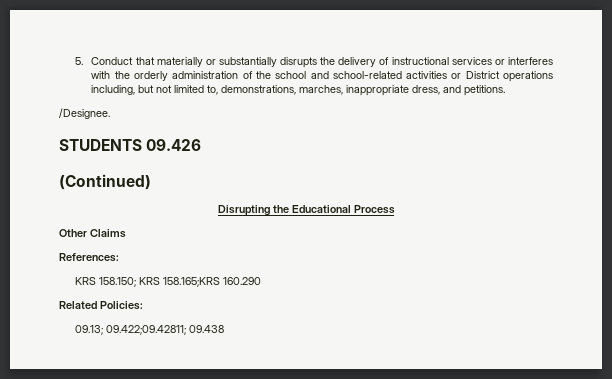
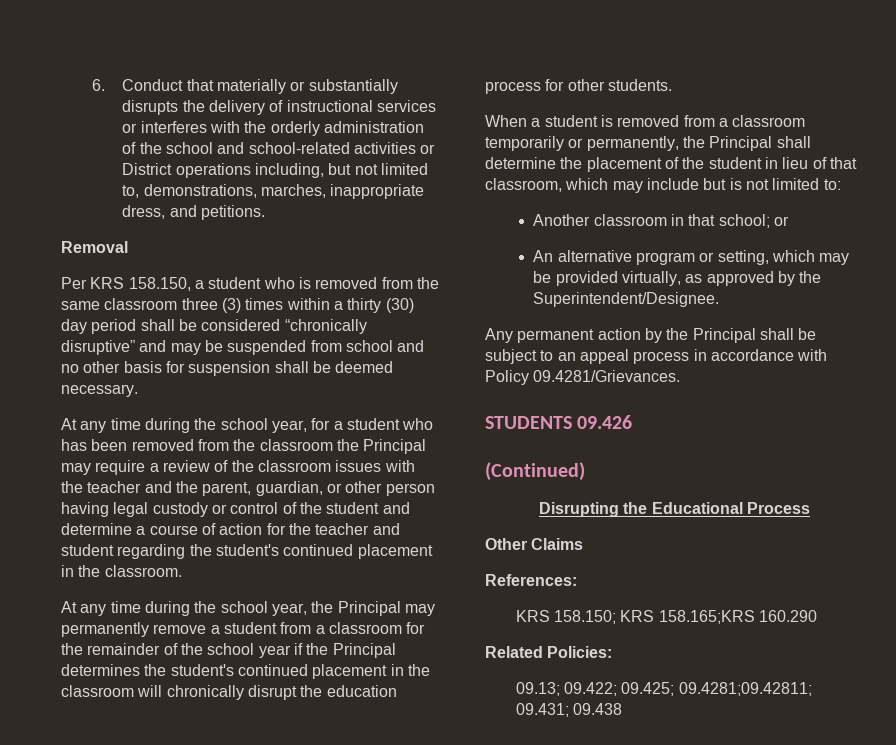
- 5. Conduct that materially or substantially disrupts the delivery of instructional services or interferes with the orderly administration of the school and school-related activities or District operations including, but not limited to, demonstrations, marches, inappropriate dress, and petitions.
+ 6. Conduct that materially or substantially disrupts the delivery of instructional services or interferes with the orderly administration of the school and school-related activities or District operations including, but not limited to, demonstrations, marches, inappropriate dress, and petitions.
- /Designee.
+ Removal
+ Per KRS 158.150, a student who is removed from the same classroom three (3) times within a thirty (30) day period shall be considered “chronically disruptive” and may be suspended from school and no other basis for suspension shall be deemed necessary.
+ At any time during the school year, for a student who has been removed from the classroom the Principal may require a review of the classroom issues with the teacher and the parent, guardian, or other person having legal custody or control of the student and determine a course of action for the teacher and student regarding the student's continued placement in the classroom.
+ At any time during the school year, the Principal may permanently remove a student from a classroom for the remainder of the school year if the Principal determines the student's continued placement in the classroom will chronically disrupt the education process for other students.
+ When a student is removed from a classroom temporarily or permanently, the Principal shall determine the placement of the student in lieu of that classroom, which may include but is not limited to:
+ Another classroom in that school; or
+ An alternative program or setting, which may be provided virtually, as approved by the Superintendent/Designee.
+ Any permanent action by the Principal shall be subject to an appeal process in accordance with Policy 09.4281/Grievances.
- 09.13; 09.422;09.42811; 09.438
+ 09.13; 09.422; 09.425; 09.4281;09.42811; 09.431; 09.438

